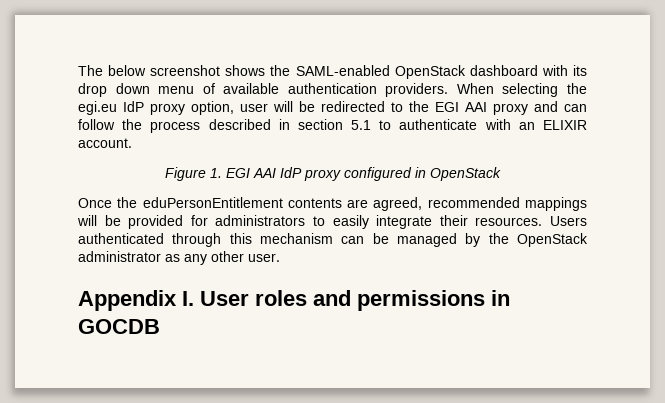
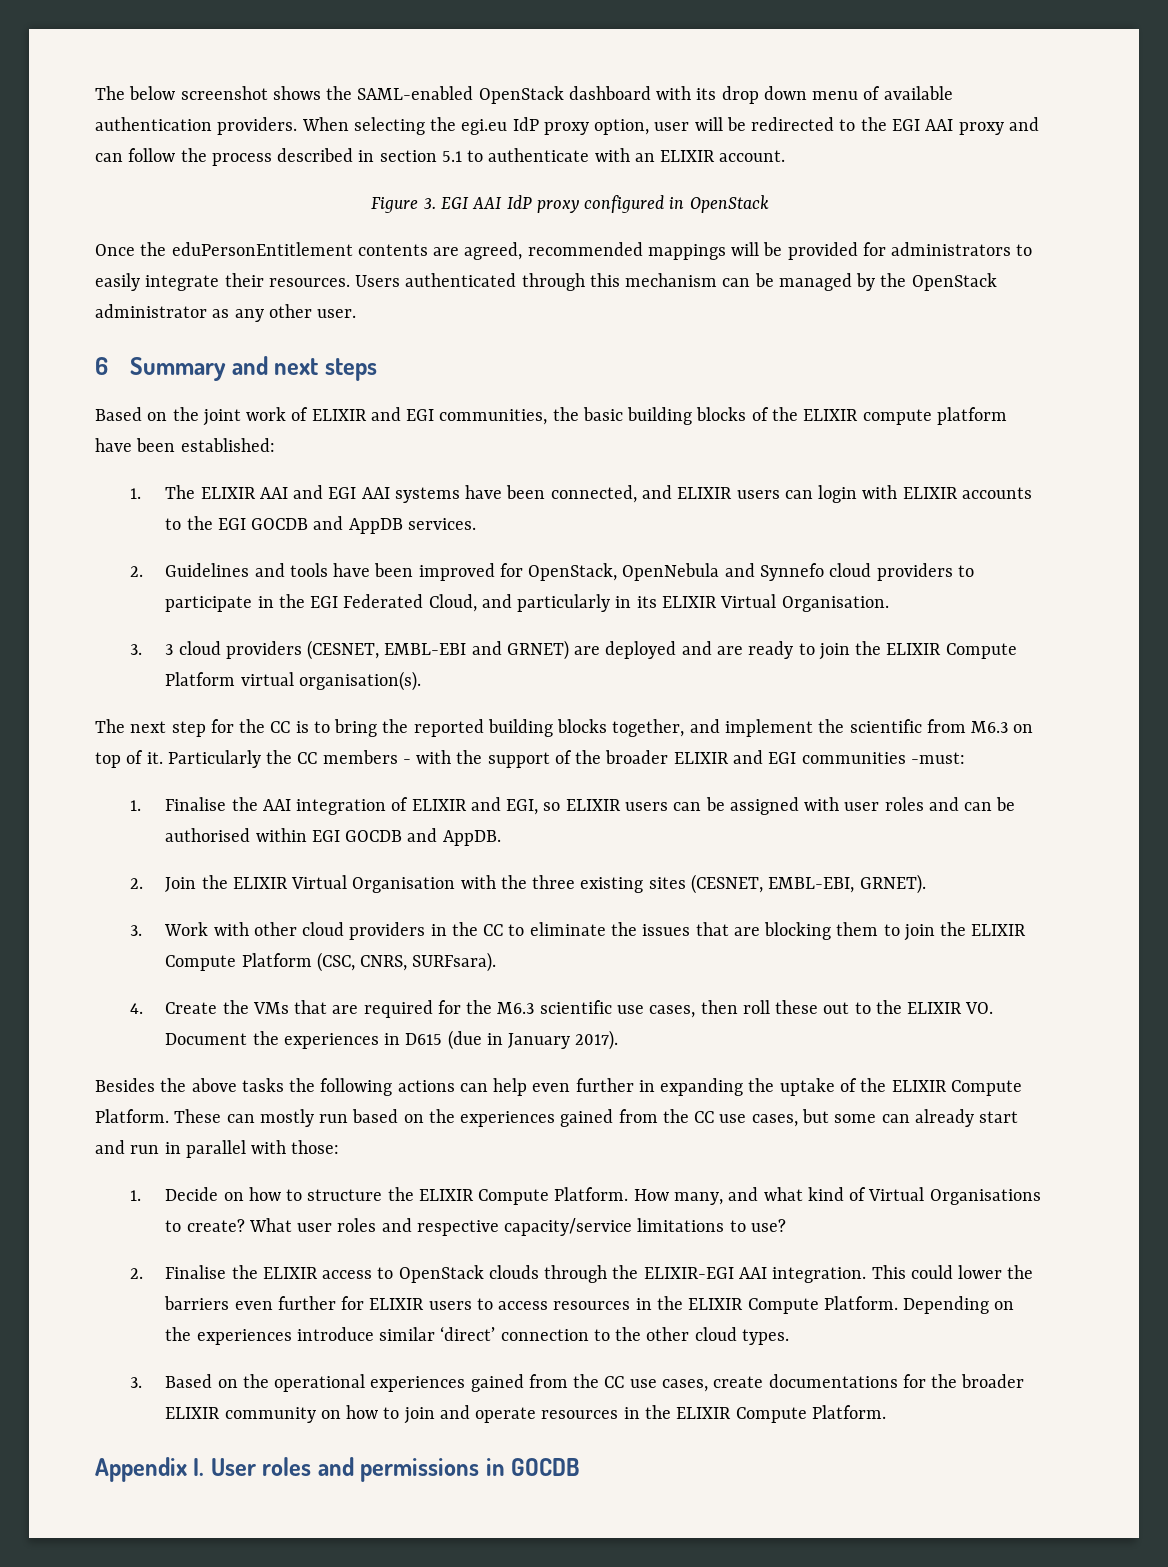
- Figure 1. EGI AAI IdP proxy configured in OpenStack
+ Figure 3. EGI AAI IdP proxy configured in OpenStack
+ 6 Summary and next steps
+ Based on the joint work of ELIXIR and EGI communities, the basic building blocks of the ELIXIR compute platform have been established:
+ 1. The ELIXIR AAI and EGI AAI systems have been connected, and ELIXIR users can login with ELIXIR accounts to the EGI GOCDB and AppDB services.
+ 2. Guidelines and tools have been improved for OpenStack, OpenNebula and Synnefo cloud providers to participate in the EGI Federated Cloud, and particularly in its ELIXIR Virtual Organisation.
+ 3. 3 cloud providers (CESNET, EMBL-EBI and GRNET) are deployed and are ready to join the ELIXIR Compute Platform virtual organisation(s).
+ The next step for the CC is to bring the reported building blocks together, and implement the scientific from M6.3 on top of it. Particularly the CC members - with the support of the broader ELIXIR and EGI communities -must:
+ 1. Finalise the AAI integration of ELIXIR and EGI, so ELIXIR users can be assigned with user roles and can be authorised within EGI GOCDB and AppDB.
+ 2. Join the ELIXIR Virtual Organisation with the three existing sites (CESNET, EMBL-EBI, GRNET).
+ 3. Work with other cloud providers in the CC to eliminate the issues that are blocking them to join the ELIXIR Compute Platform (CSC, CNRS, SURFsara).
+ 4. Create the VMs that are required for the M6.3 scientific use cases, then roll these out to the ELIXIR VO. Document the experiences in D615 (due in January 2017).
+ Besides the above tasks the following actions can help even further in expanding the uptake of the ELIXIR Compute Platform. These can mostly run based on the experiences gained from the CC use cases, but some can already start and run in parallel with those:
+ 1. Decide on how to structure the ELIXIR Compute Platform. How many, and what kind of Virtual Organisations to create? What user roles and respective capacity/service limitations to use?
+ 2. Finalise the ELIXIR access to OpenStack clouds through the ELIXIR-EGI AAI integration. This could lower the barriers even further for ELIXIR users to access resources in the ELIXIR Compute Platform. Depending on the experiences introduce similar ‘direct’ connection to the other cloud types.
+ 3. Based on the operational experiences gained from the CC use cases, create documentations for the broader ELIXIR community on how to join and operate resources in the ELIXIR Compute Platform.

